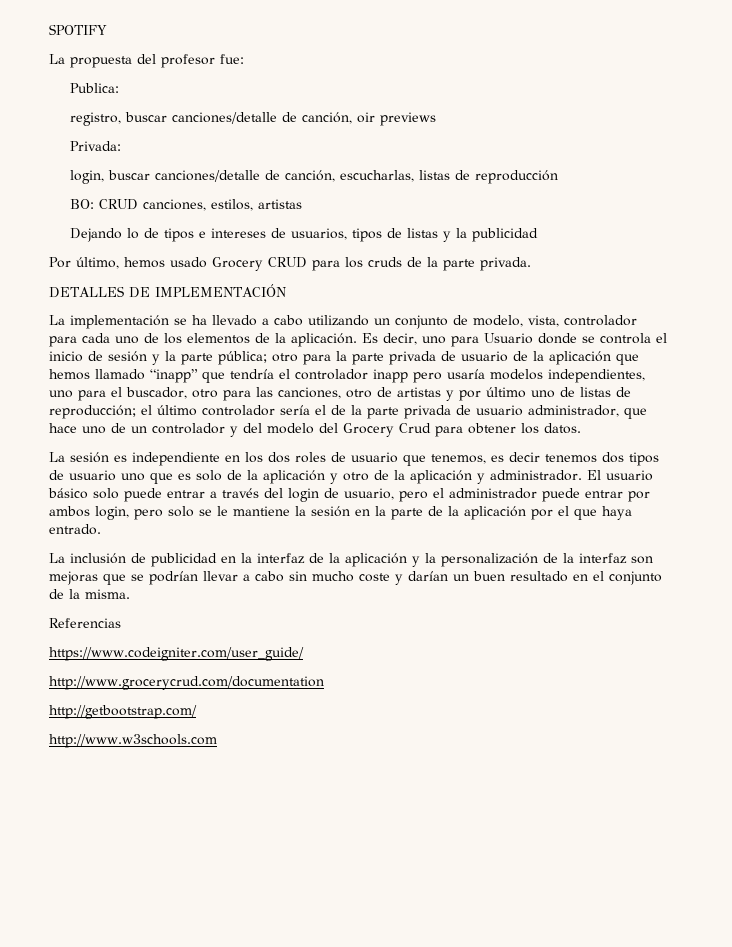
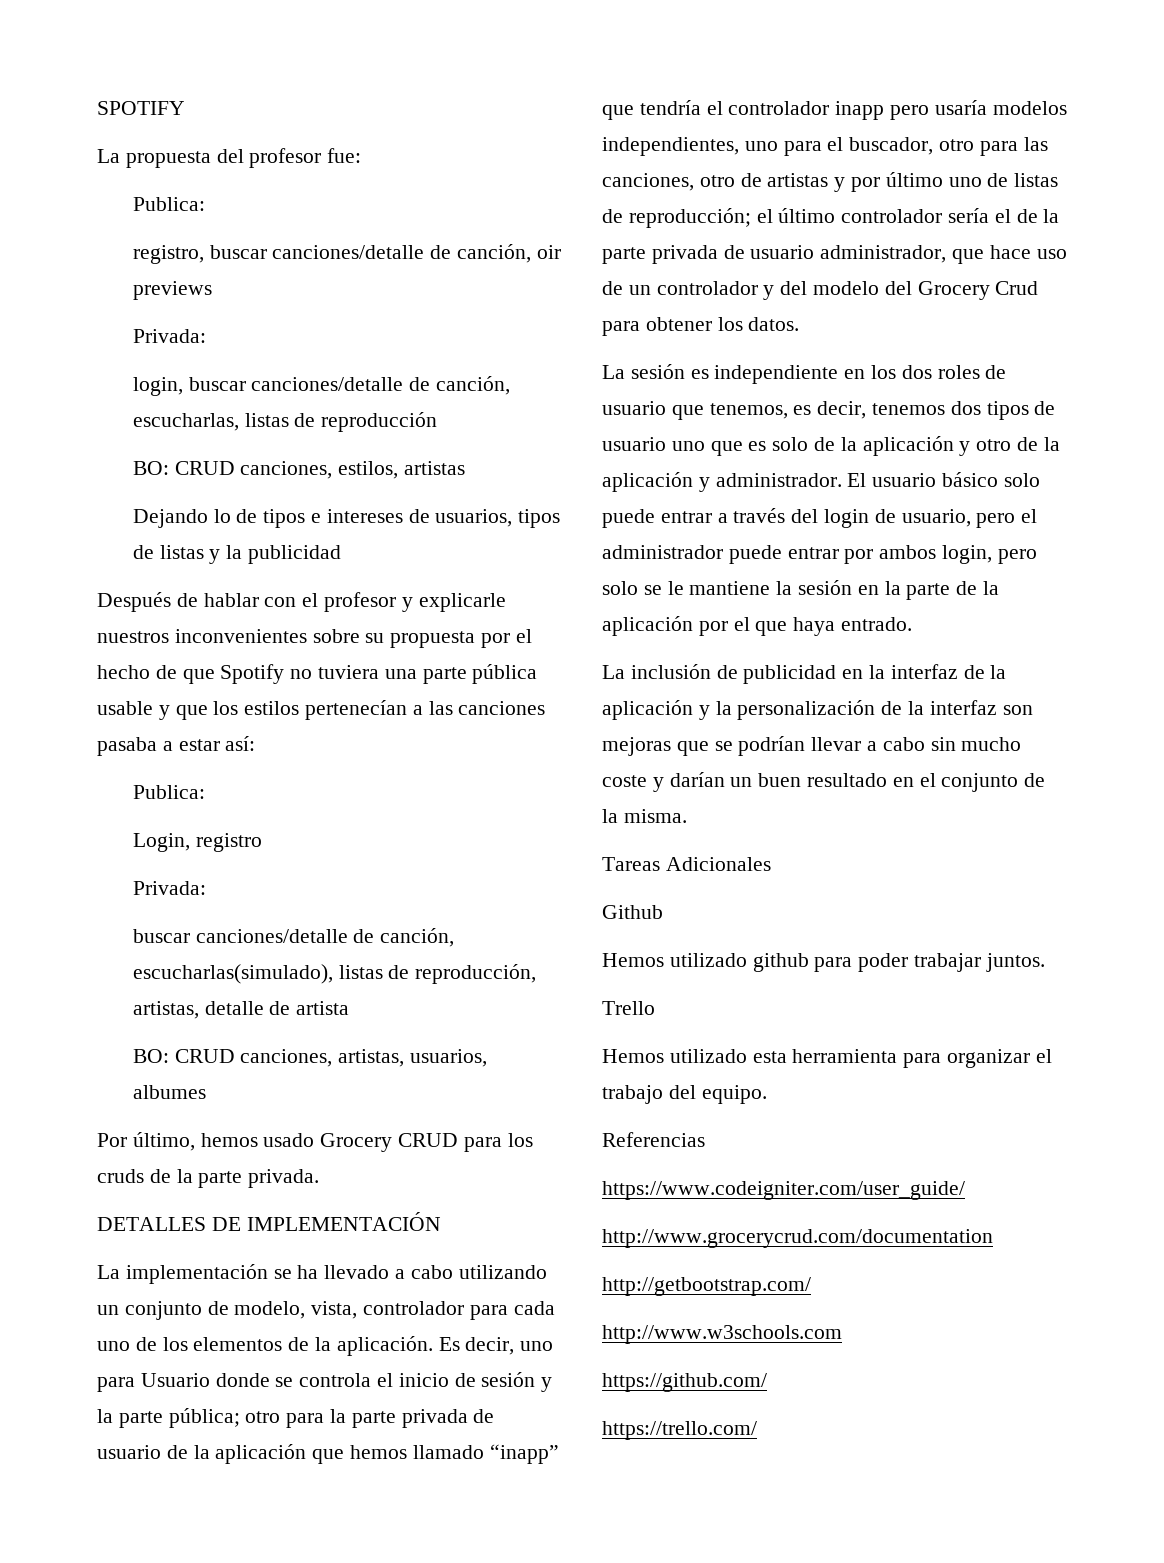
+ Después de hablar con el profesor y explicarle nuestros inconvenientes sobre su propuesta por el hecho de que Spotify no tuviera una parte pública usable y que los estilos pertenecían a las canciones pasaba a estar así:
+ Publica:
+ Login, registro
+ Privada:
+ buscar canciones/detalle de canción, escucharlas(simulado), listas de reproducción, artistas, detalle de artista
+ BO: CRUD canciones, artistas, usuarios, albumes
- el último controlador sería el de la parte privada de usuario administrador, que hace uno de un controlador y del modelo del Grocery Crud para obtener los datos.
+ el último controlador sería el de la parte privada de usuario administrador, que hace uso de un controlador y del modelo del Grocery Crud para obtener los datos.
- La sesión es independiente en los dos roles de usuario que tenemos, es decir tenemos dos tipos de usuario uno que es solo de la aplicación y otro de la aplicación y administrador.
+ La sesión es independiente en los dos roles de usuario que tenemos, es decir, tenemos dos tipos de usuario uno que es solo de la aplicación y otro de la aplicación y administrador.
+ Tareas Adicionales
+ Github
+ Hemos utilizado github para poder trabajar juntos.
+ Trello
+ Hemos utilizado esta herramienta para organizar el trabajo del equipo.
+ https://github.com/
+ https://trello.com/

